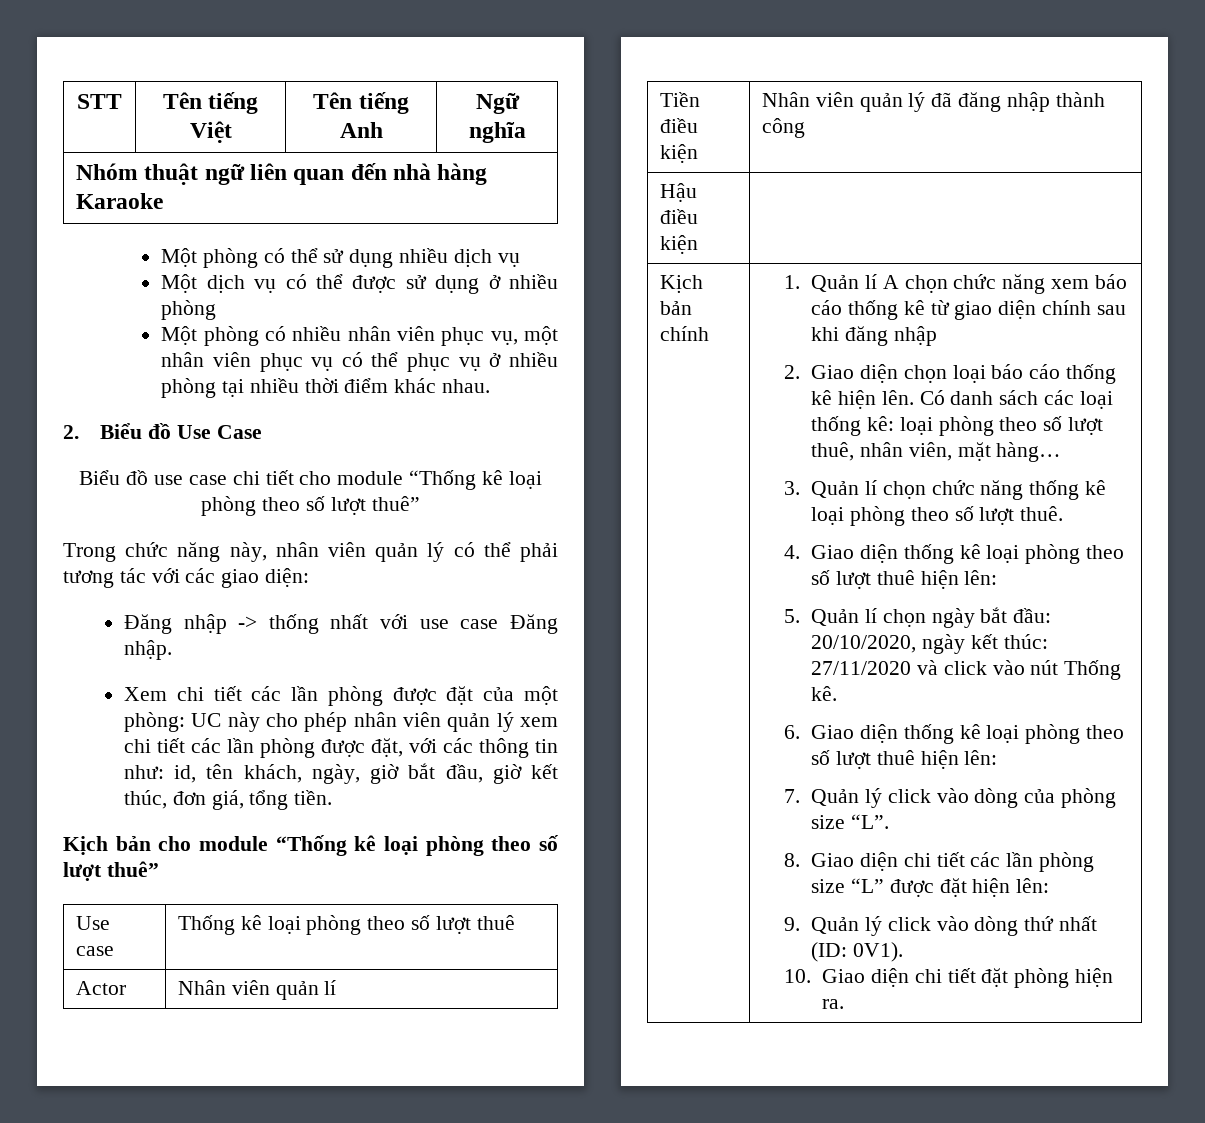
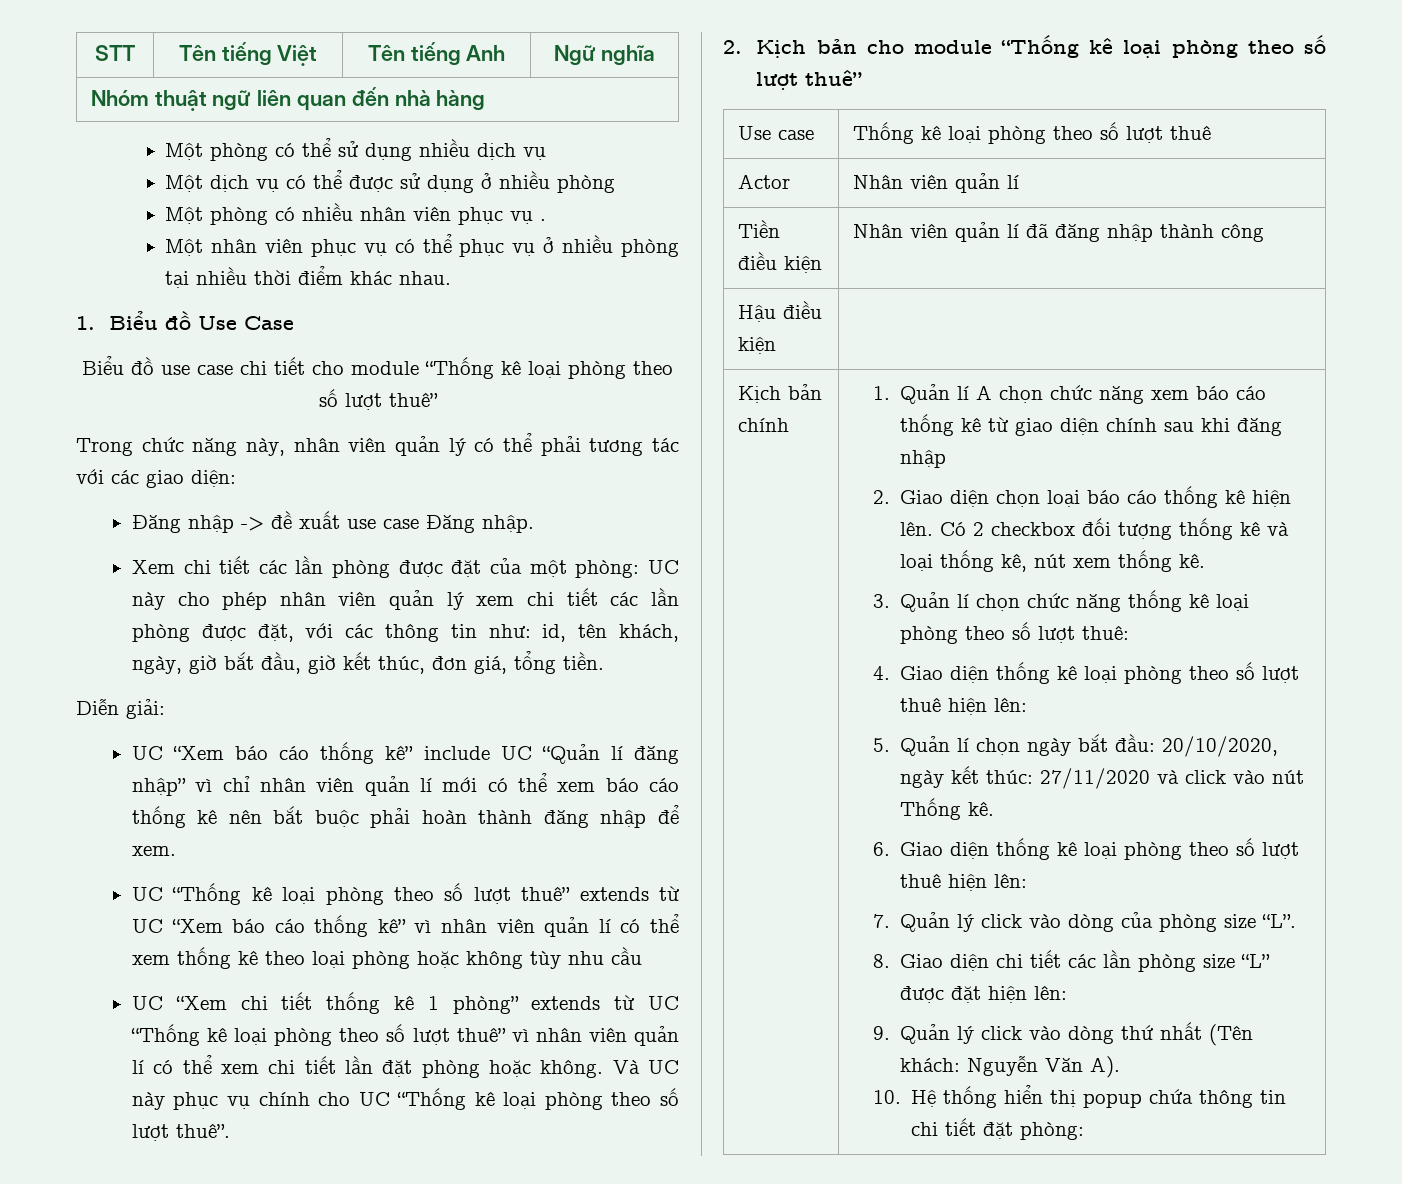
- Nhóm thuật ngữ liên quan đến nhà hàng Karaoke
+ Nhóm thuật ngữ liên quan đến nhà hàng
- Một phòng có nhiều nhân viên phục vụ, một nhân viên phục vụ có thể phục vụ ở nhiều phòng tại nhiều thời điểm khác nhau.
+ Một phòng có nhiều nhân viên phục vụ .
+ Một nhân viên phục vụ có thể phục vụ ở nhiều phòng tại nhiều thời điểm khác nhau.
- 2. Biểu đồ Use Case
+ 1. Biểu đồ Use Case
- Đăng nhập -> thống nhất với use case Đăng nhập.
+ Đăng nhập -> đề xuất use case Đăng nhập.
- Kịch bản cho module “Thống kê loại phòng theo số lượt thuê”
+ Diễn giải:
+ UC “Xem báo cáo thống kê” include UC “Quản lí đăng nhập” vì chỉ nhân viên quản lí mới có thể xem báo cáo thống kê nên bắt buộc phải hoàn thành đăng nhập để xem.
+ UC “Thống kê loại phòng theo số lượt thuê” extends từ UC “Xem báo cáo thống kê” vì nhân viên quản lí có thể xem thống kê theo loại phòng hoặc không tùy nhu cầu
+ UC “Xem chi tiết thống kê 1 phòng” extends từ UC “Thống kê loại phòng theo số lượt thuê” vì nhân viên quản lí có thể xem chi tiết lần đặt phòng hoặc không. Và UC này phục vụ chính cho UC “Thống kê loại phòng theo số lượt thuê”.
+ 2. Kịch bản cho module “Thống kê loại phòng theo số lượt thuê”
- Tiền điều kiện | Nhân viên quản lý đã đăng nhập thành công
+ Tiền điều kiện | Nhân viên quản lí đã đăng nhập thành công
- Có danh sách các loại thống kê: loại phòng theo số lượt thuê, nhân viên, mặt hàng…
+ Có 2 checkbox đối tượng thống kê và loại thống kê, nút xem thống kê.
- 3. Quản lí chọn chức năng thống kê loại phòng theo số lượt thuê.
+ 3. Quản lí chọn chức năng thống kê loại phòng theo số lượt thuê:
- 9. Quản lý click vào dòng thứ nhất (ID: 0V1).
- 10. Giao diện chi tiết đặt phòng hiện ra.
+ 9. Quản lý click vào dòng thứ nhất (Tên khách: Nguyễn Văn A).
+ 10. Hệ thống hiển thị popup chứa thông tin chi tiết đặt phòng:

